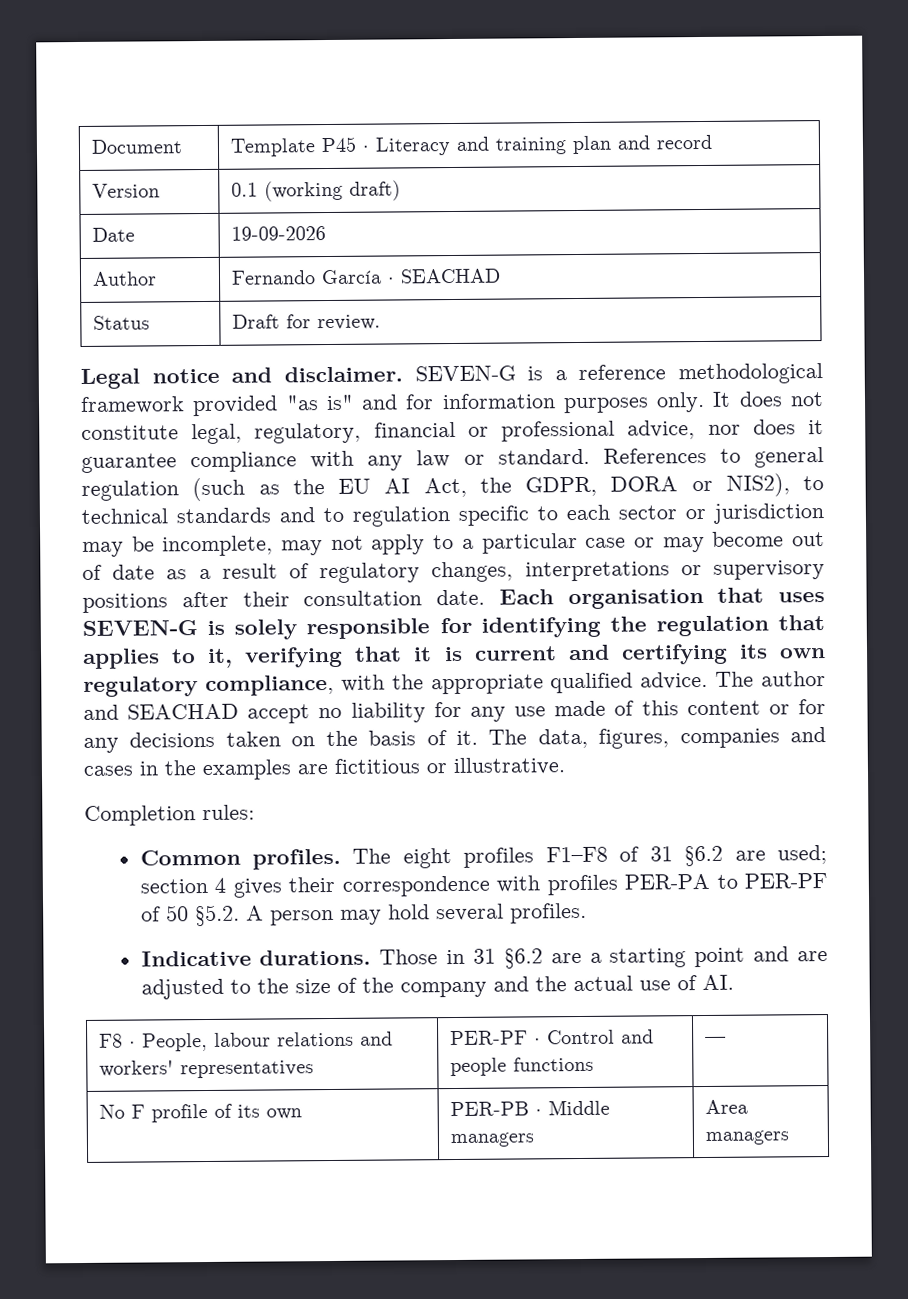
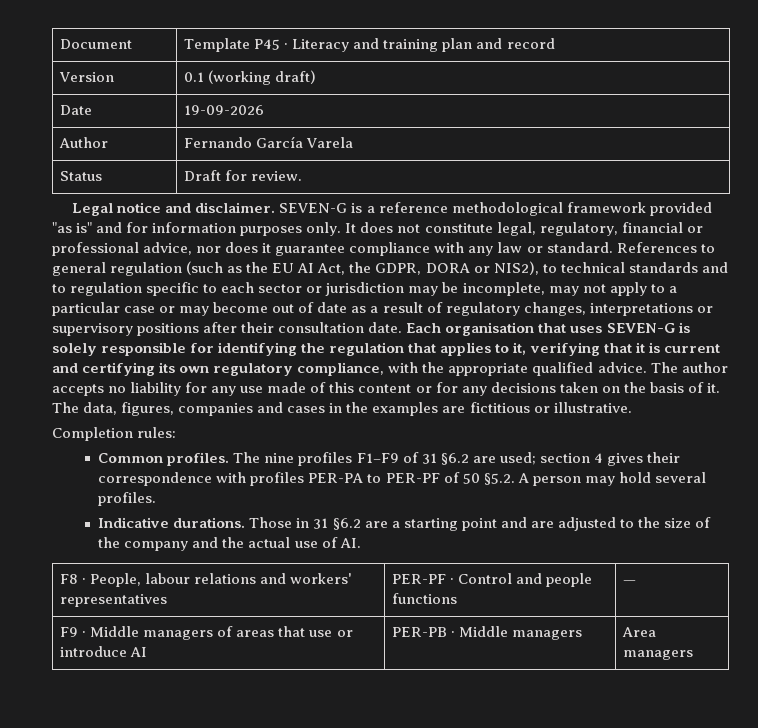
- Author | Fernando García · SEACHAD
+ Author | Fernando García Varela
- The author and SEACHAD accept no liability for any use made of this content or for any decisions taken on the basis of it.
+ The author accepts no liability for any use made of this content or for any decisions taken on the basis of it.
- The eight profiles F1–F8 of 31 §6.2 are used; section 4 gives their correspondence with profiles PER-PA to PER-PF of 50 §5.2. A person may hold several profiles.
+ The nine profiles F1–F9 of 31 §6.2 are used; section 4 gives their correspondence with profiles PER-PA to PER-PF of 50 §5.2. A person may hold several profiles.
- No F profile of its own | PER-PB · Middle managers | Area managers
+ F9 · Middle managers of areas that use or introduce AI | PER-PB · Middle managers | Area managers

